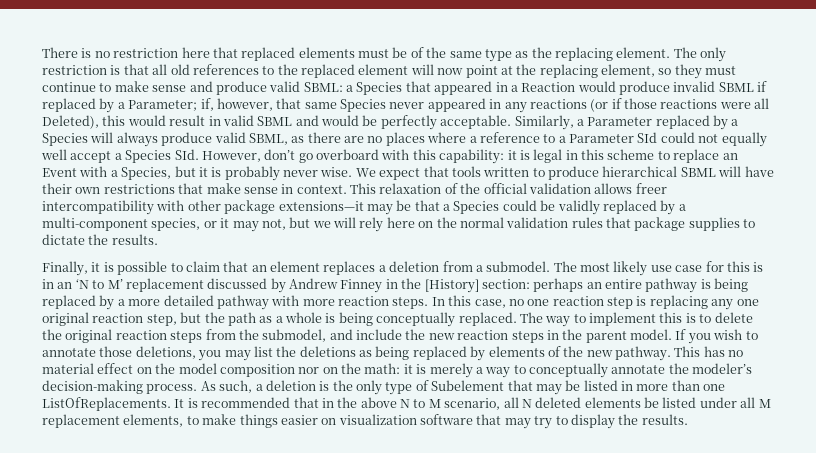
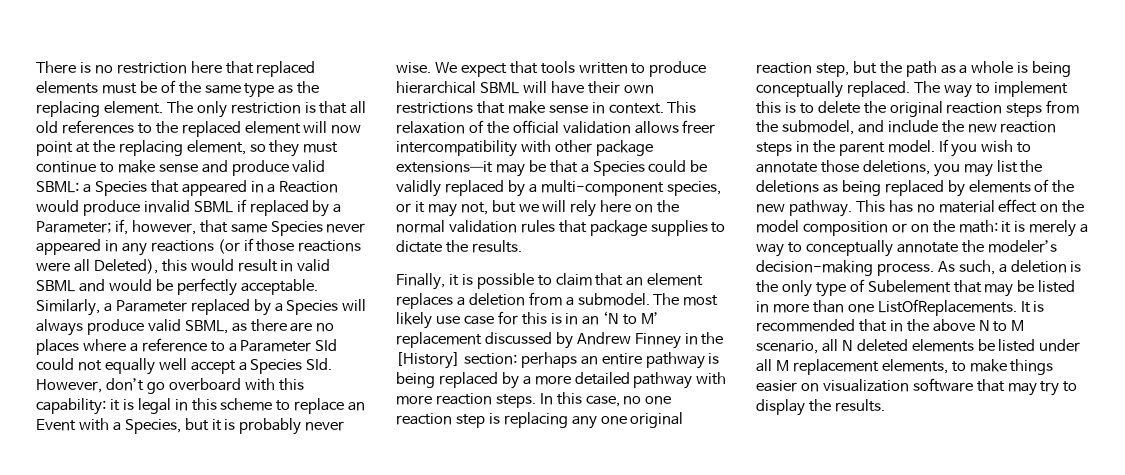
- This has no material effect on the model composition nor on the math: it is merely a way to conceptually annotate the modeler’s decision-making process.
+ This has no material effect on the model composition or on the math: it is merely a way to conceptually annotate the modeler’s decision-making process.

